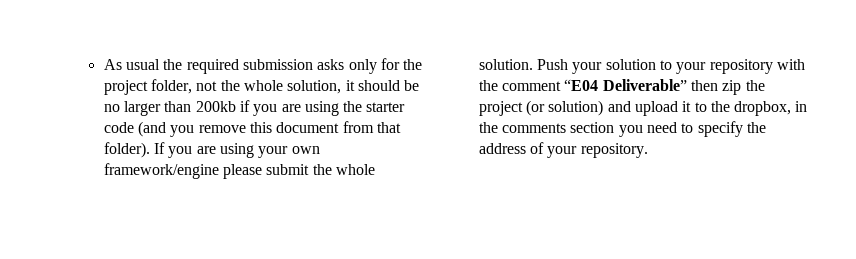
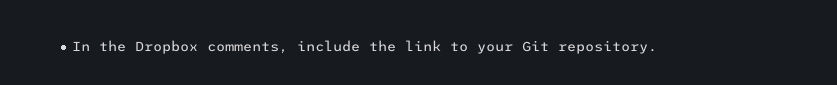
- As usual the required submission asks only for the project folder, not the whole solution, it should be no larger than 200kb if you are using the starter code (and you remove this document from that folder). If you are using your own framework/engine please submit the whole solution. Push your solution to your repository with the comment “E04 Deliverable” then zip the project (or solution) and upload it to the dropbox, in the comments section you need to specify the address of your repository.
+ In the Dropbox comments, include the link to your Git repository.

